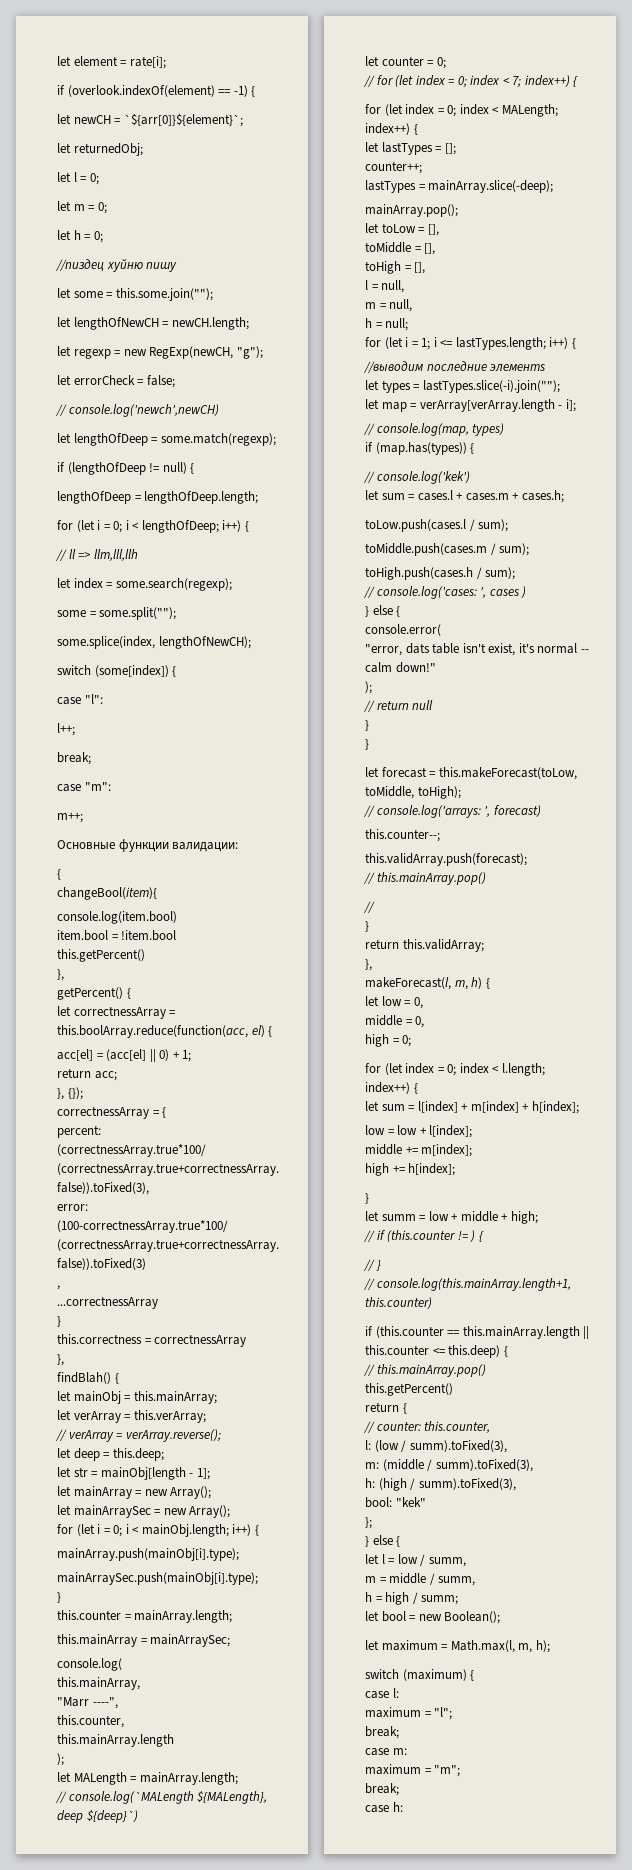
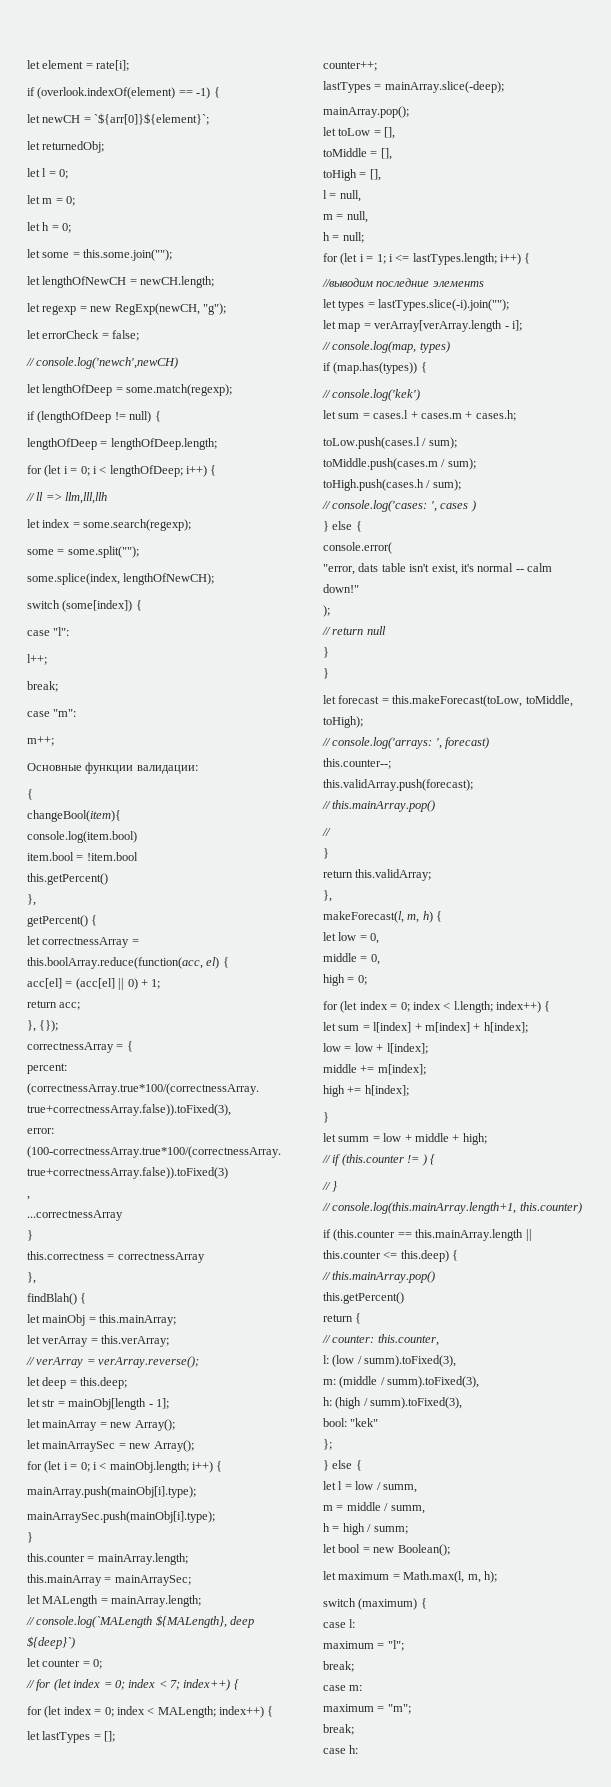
- //пиздец хуйню пишу
- console.log(
- this.mainArray,
- "Marr ----",
- this.counter,
- this.mainArray.length
- );

